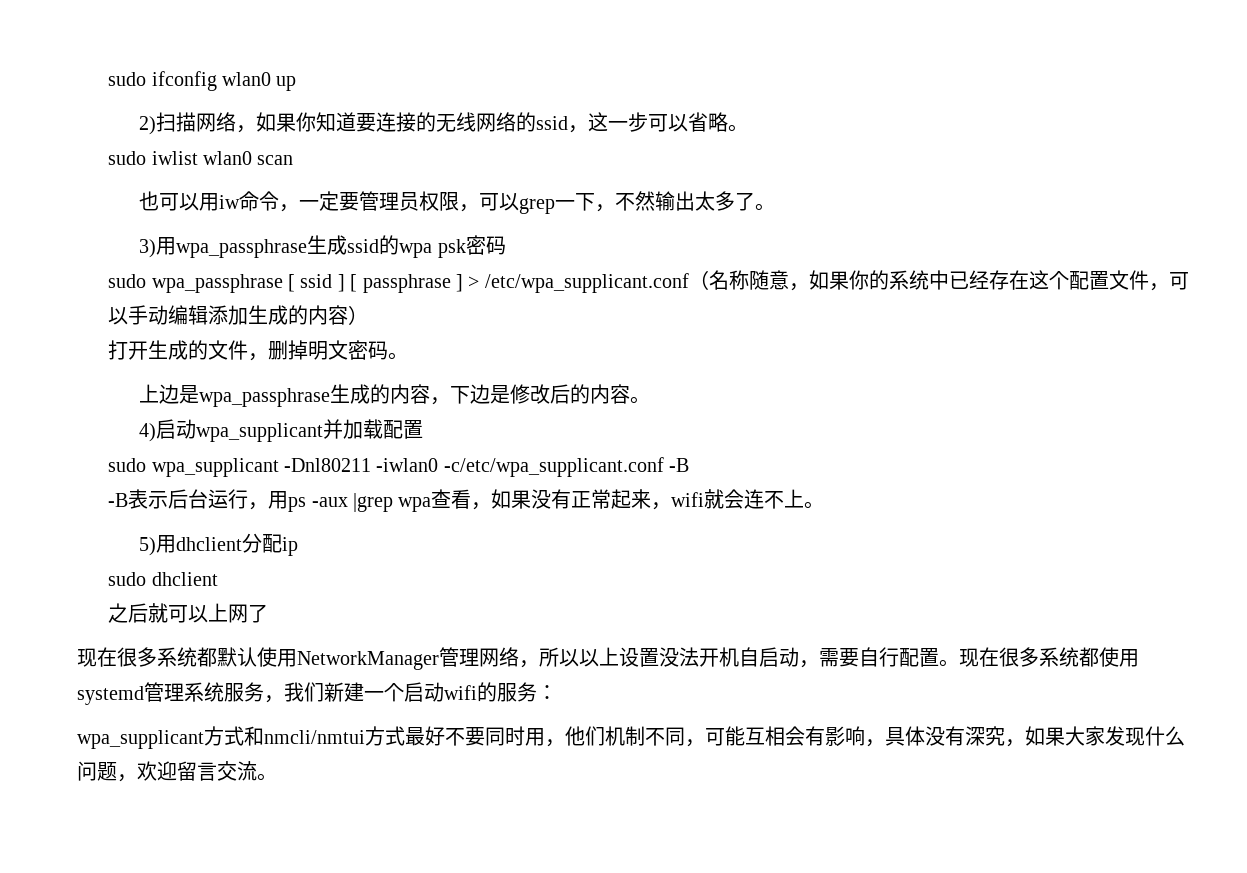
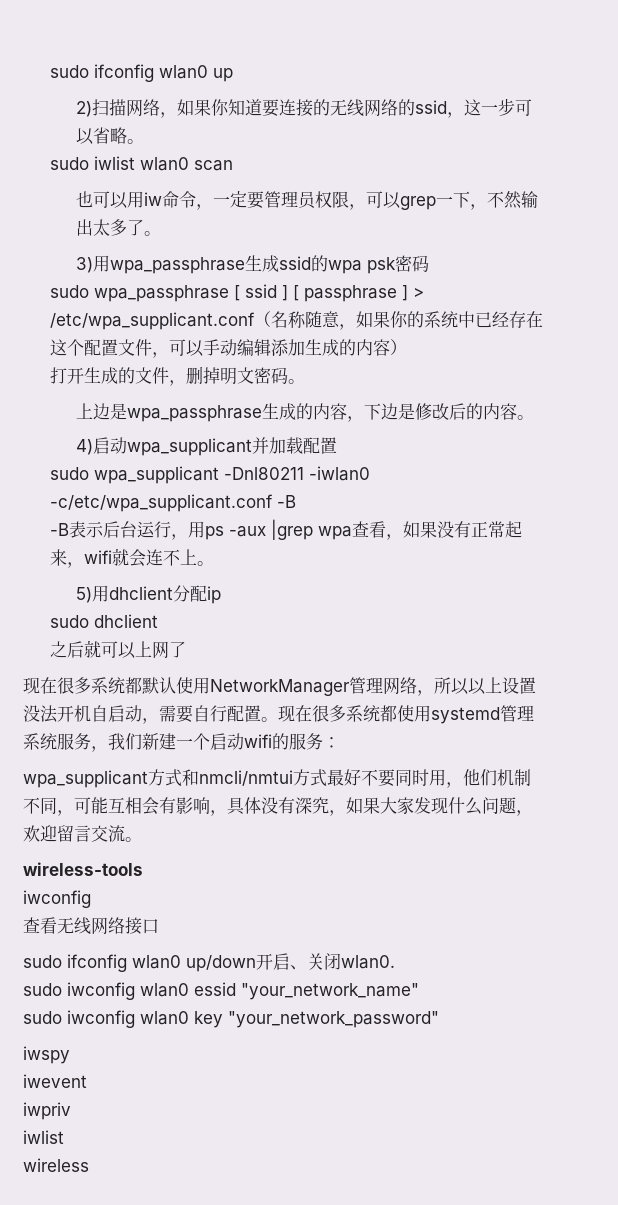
+ wireless-tools
+ iwconfig
+ 查看无线网络接口
+ sudo ifconfig wlan0 up/down开启、关闭wlan0.
+ sudo iwconfig wlan0 essid "your_network_name"
+ sudo iwconfig wlan0 key "your_network_password"
+ iwspy
+ iwevent
+ iwpriv
+ iwlist
+ wireless

